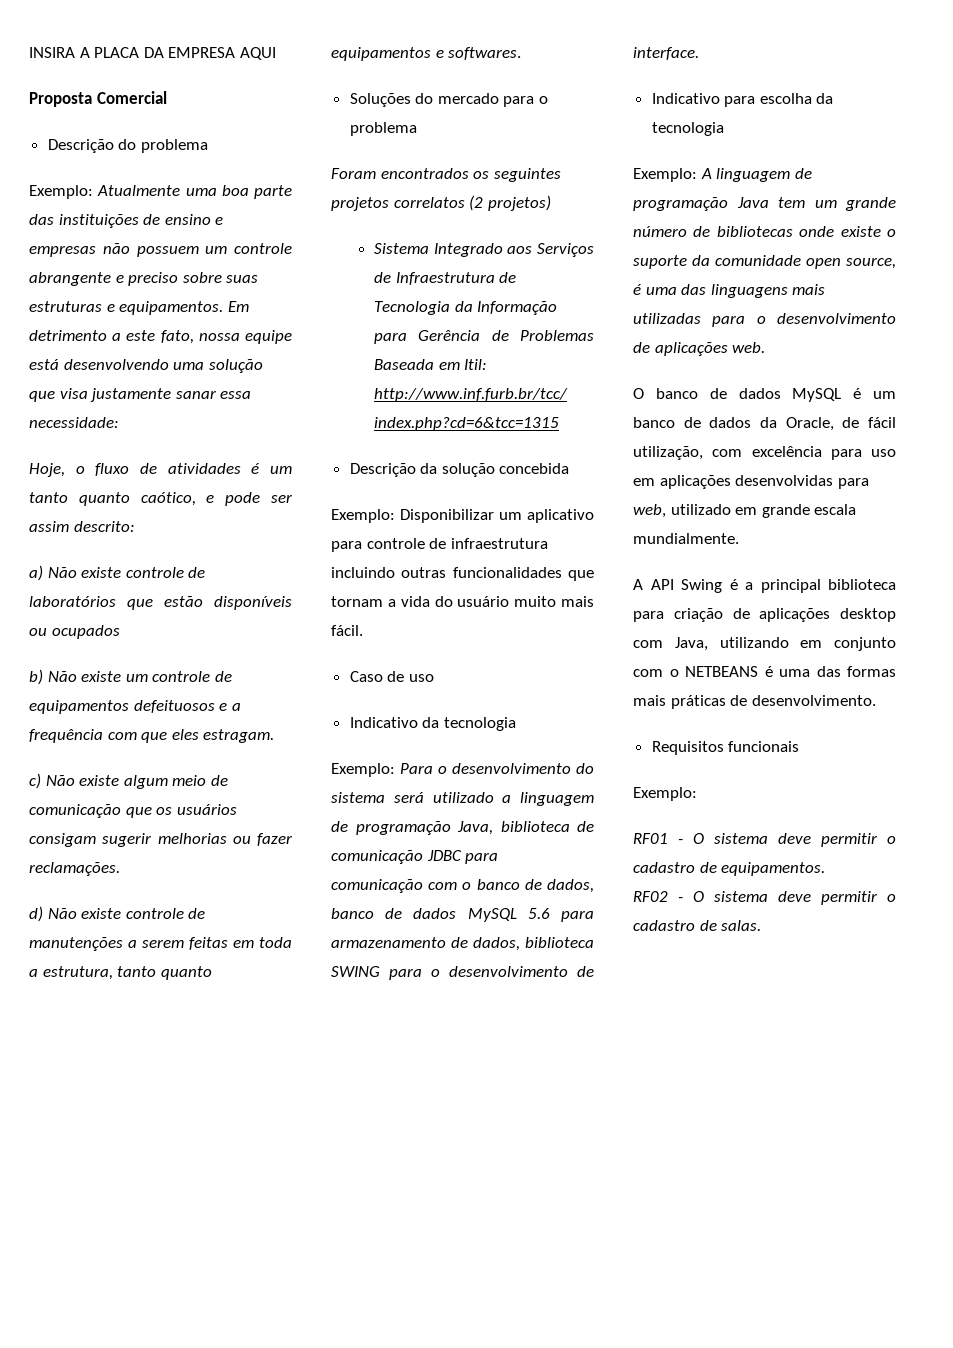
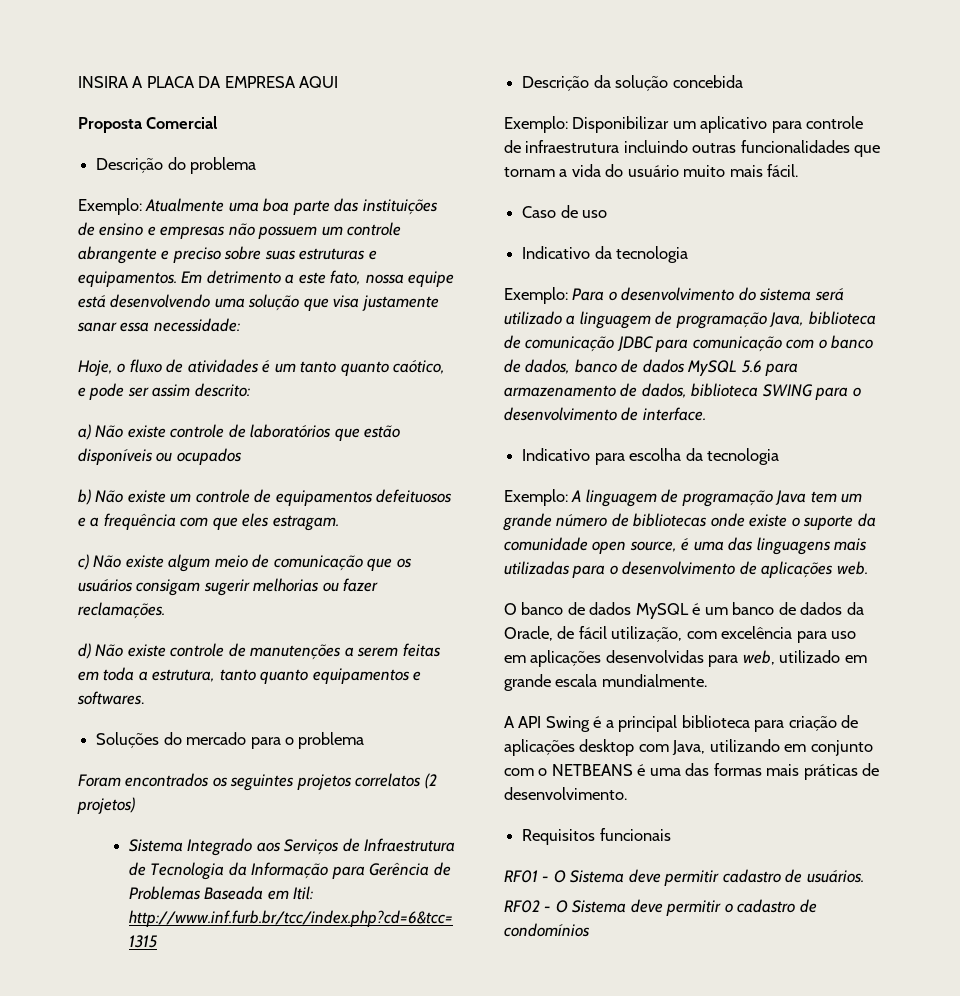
  Requisitos funcionais
- Exemplo:
- RF01 - O sistema deve permitir o cadastro de equipamentos.
- RF02 - O sistema deve permitir o cadastro de salas.
+ RF01 - O Sistema deve permitir cadastro de usuários.
+ RF02 - O Sistema deve permitir o cadastro de condomínios

